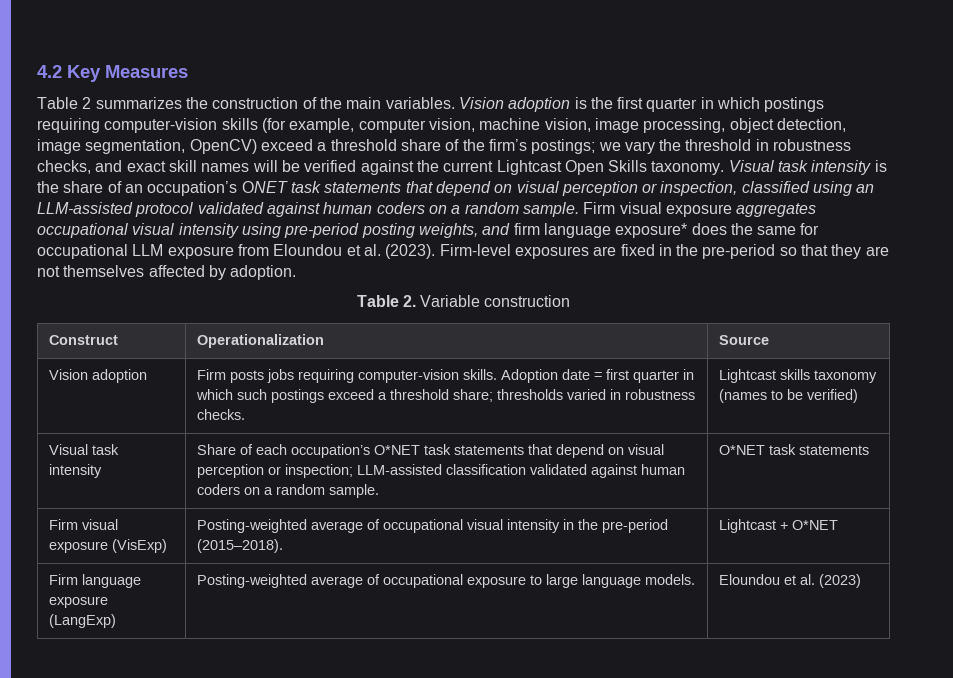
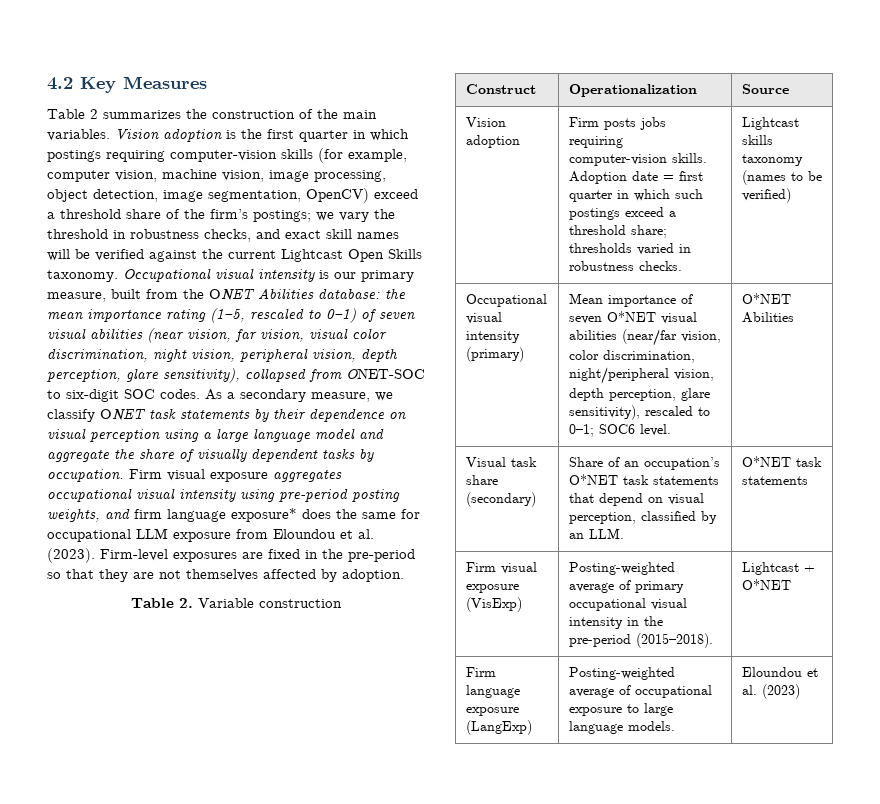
- Visual task intensity is the share of an occupation’s ONET task statements that depend on visual perception or inspection, classified using an LLM-assisted protocol validated against human coders on a random sample.
+ Occupational visual intensity is our primary measure, built from the ONET Abilities database: the mean importance rating (1–5, rescaled to 0–1) of seven visual abilities (near vision, far vision, visual color discrimination, night vision, peripheral vision, depth perception, glare sensitivity), collapsed from ONET-SOC to six-digit SOC codes. As a secondary measure, we classify ONET task statements by their dependence on visual perception using a large language model and aggregate the share of visually dependent tasks by occupation.
- Visual task intensity | Share of each occupation’s O*NET task statements that depend on visual perception or inspection; LLM-assisted classification validated against human coders on a random sample. | O*NET task statements
+ Occupational visual intensity (primary) | Mean importance of seven O*NET visual abilities (near/far vision, color discrimination, night/peripheral vision, depth perception, glare sensitivity), rescaled to 0–1; SOC6 level. | O*NET Abilities
+ Visual task share (secondary) | Share of an occupation’s O*NET task statements that depend on visual perception, classified by an LLM. | O*NET task statements
- Firm visual exposure (VisExp) | Posting-weighted average of occupational visual intensity in the pre-period (2015–2018). | Lightcast + O*NET
+ Firm visual exposure (VisExp) | Posting-weighted average of primary occupational visual intensity in the pre-period (2015–2018). | Lightcast + O*NET

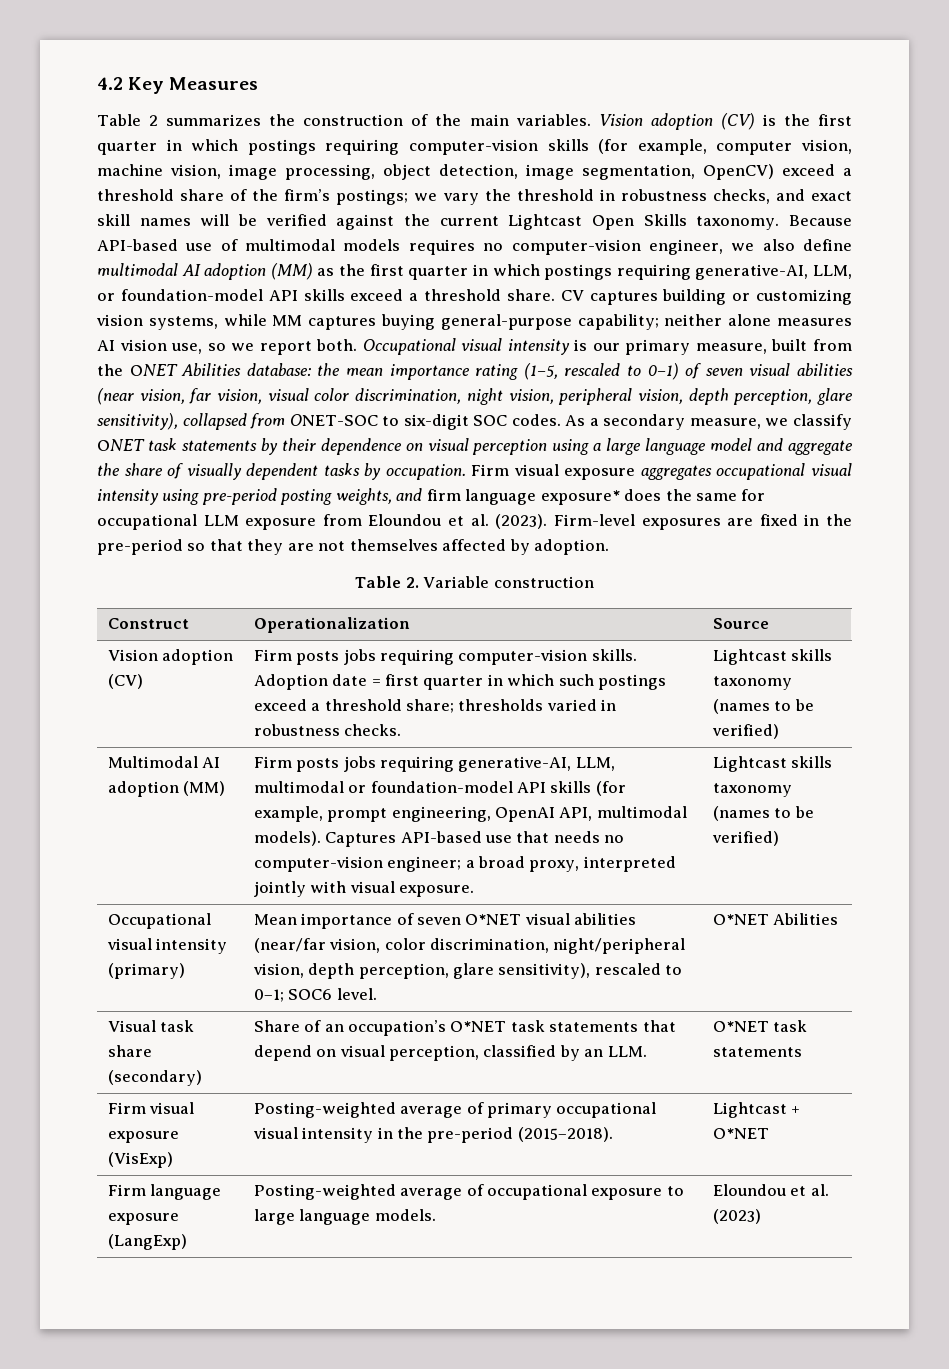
- Vision adoption is the first quarter in which postings requiring computer-vision skills (for example, computer vision, machine vision, image processing, object detection, image segmentation, OpenCV) exceed a threshold share of the firm’s postings; we vary the threshold in robustness checks, and exact skill names will be verified against the current Lightcast Open Skills taxonomy.
+ Vision adoption (CV) is the first quarter in which postings requiring computer-vision skills (for example, computer vision, machine vision, image processing, object detection, image segmentation, OpenCV) exceed a threshold share of the firm’s postings; we vary the threshold in robustness checks, and exact skill names will be verified against the current Lightcast Open Skills taxonomy.
+ Because API-based use of multimodal models requires no computer-vision engineer, we also define multimodal AI adoption (MM) as the first quarter in which postings requiring generative-AI, LLM, or foundation-model API skills exceed a threshold share. CV captures building or customizing vision systems, while MM captures buying general-purpose capability; neither alone measures AI vision use, so we report both.
- Vision adoption | Firm posts jobs requiring computer-vision skills. Adoption date = first quarter in which such postings exceed a threshold share; thresholds varied in robustness checks. | Lightcast skills taxonomy (names to be verified)
+ Vision adoption (CV) | Firm posts jobs requiring computer-vision skills. Adoption date = first quarter in which such postings exceed a threshold share; thresholds varied in robustness checks. | Lightcast skills taxonomy (names to be verified)
+ Multimodal AI adoption (MM) | Firm posts jobs requiring generative-AI, LLM, multimodal or foundation-model API skills (for example, prompt engineering, OpenAI API, multimodal models). Captures API-based use that needs no computer-vision engineer; a broad proxy, interpreted jointly with visual exposure. | Lightcast skills taxonomy (names to be verified)

